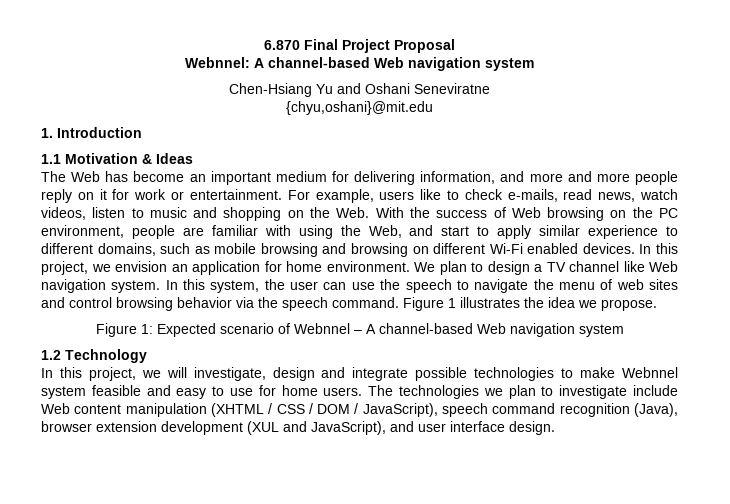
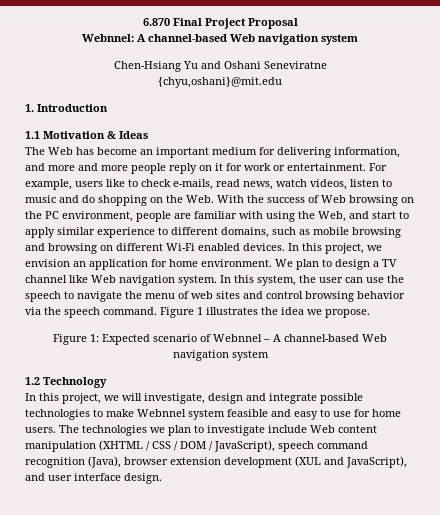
- For example, users like to check e-mails, read news, watch videos, listen to music and shopping on the Web. With the success of Web browsing on the PC environment, people are familiar with using the Web, and start to apply similar experience to different domains, such as mobile browsing and browsing on different Wi-Fi enabled devices.
+ For example, users like to check e-mails, read news, watch videos, listen to music and do shopping on the Web. With the success of Web browsing on the PC environment, people are familiar with using the Web, and start to apply similar experience to different domains, such as mobile browsing and browsing on different Wi-Fi enabled devices.

